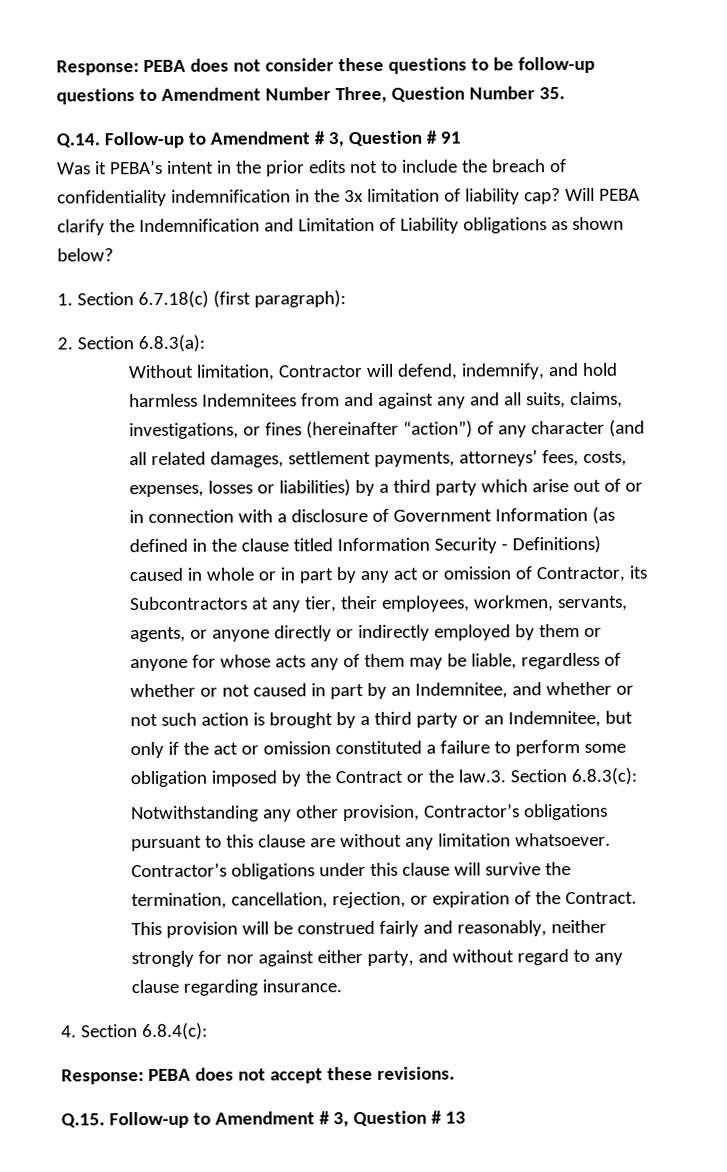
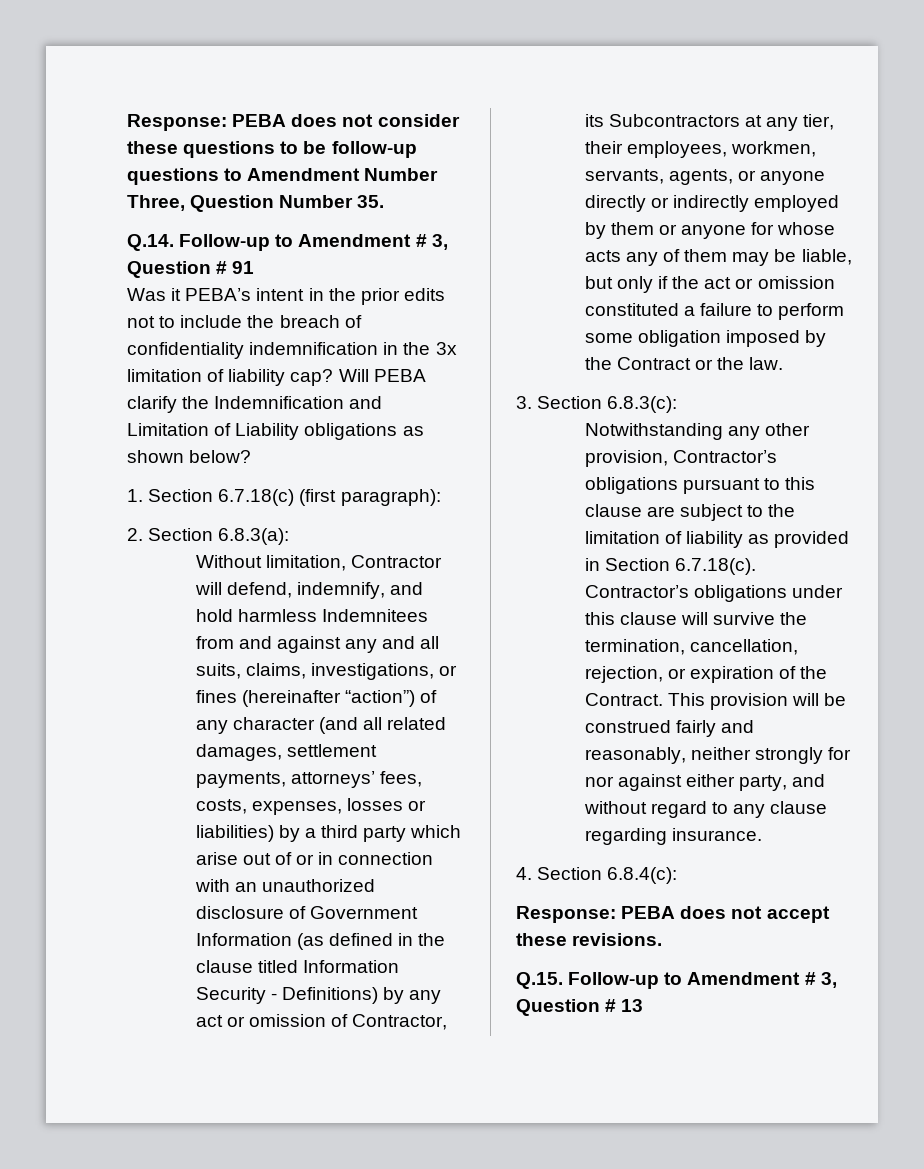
- Without limitation, Contractor will defend, indemnify, and hold harmless Indemnitees from and against any and all suits, claims, investigations, or fines (hereinafter “action”) of any character (and all related damages, settlement payments, attorneys’ fees, costs, expenses, losses or liabilities) by a third party which arise out of or in connection with a disclosure of Government Information (as defined in the clause titled Information Security - Definitions) caused in whole or in part by any act or omission of Contractor, its Subcontractors at any tier, their employees, workmen, servants, agents, or anyone directly or indirectly employed by them or anyone for whose acts any of them may be liable, regardless of whether or not caused in part by an Indemnitee, and whether or not such action is brought by a third party or an Indemnitee, but only if the act or omission constituted a failure to perform some obligation imposed by the Contract or the law.3. Section 6.8.3(c):
+ Without limitation, Contractor will defend, indemnify, and hold harmless Indemnitees from and against any and all suits, claims, investigations, or fines (hereinafter “action”) of any character (and all related damages, settlement payments, attorneys’ fees, costs, expenses, losses or liabilities) by a third party which arise out of or in connection with an unauthorized disclosure of Government Information (as defined in the clause titled Information Security - Definitions) by any act or omission of Contractor, its Subcontractors at any tier, their employees, workmen, servants, agents, or anyone directly or indirectly employed by them or anyone for whose acts any of them may be liable, but only if the act or omission constituted a failure to perform some obligation imposed by the Contract or the law.
+ 3. Section 6.8.3(c):
- Notwithstanding any other provision, Contractor’s obligations pursuant to this clause are without any limitation whatsoever. Contractor’s obligations under this clause will survive the termination, cancellation, rejection, or expiration of the Contract.
+ Notwithstanding any other provision, Contractor’s obligations pursuant to this clause are subject to the limitation of liability as provided in Section 6.7.18(c). Contractor’s obligations under this clause will survive the termination, cancellation, rejection, or expiration of the Contract.

